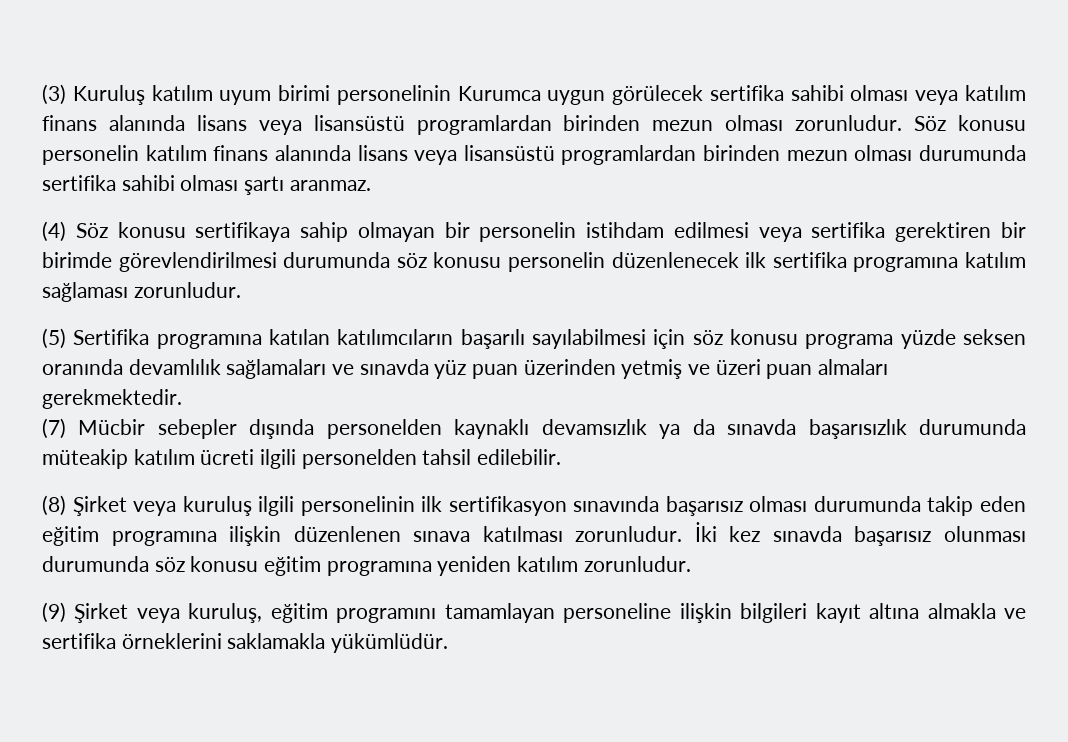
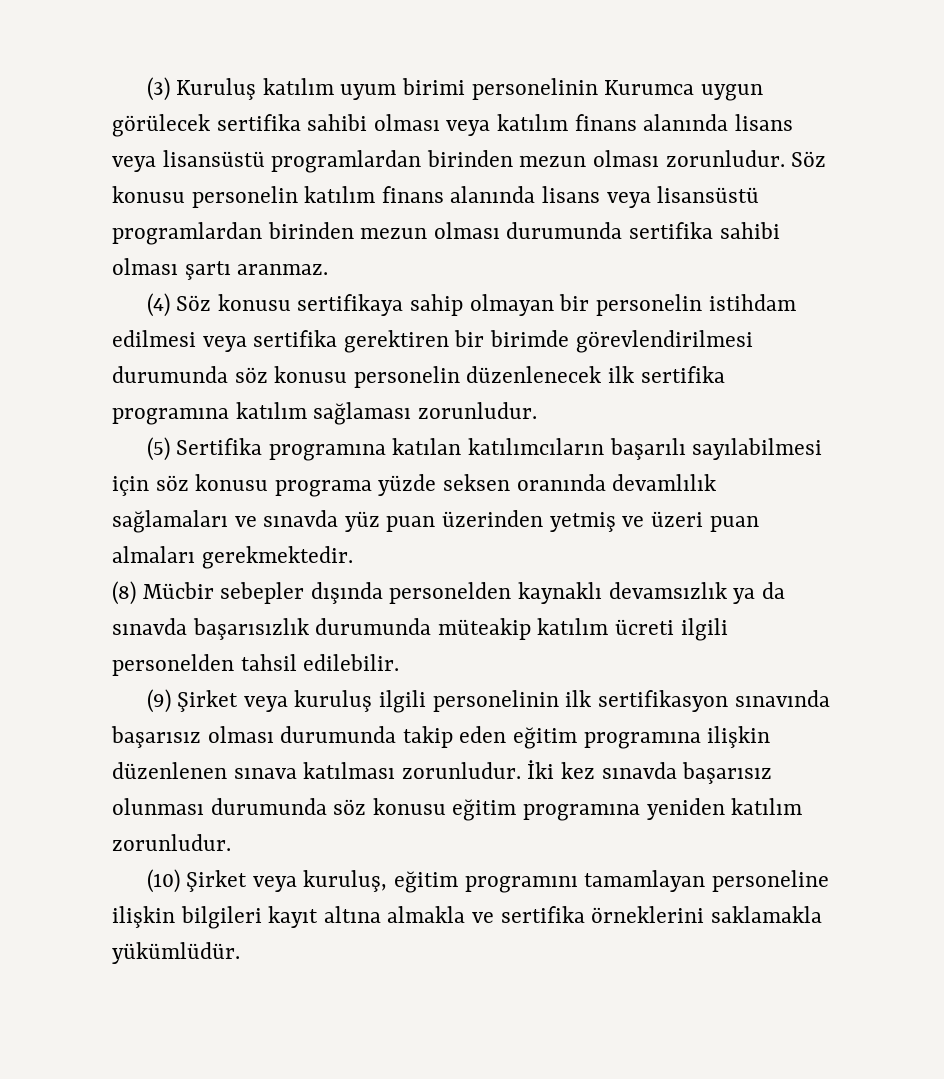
- (7) Mücbir sebepler dışında personelden kaynaklı devamsızlık ya da sınavda başarısızlık durumunda müteakip katılım ücreti ilgili personelden tahsil edilebilir.
+ (8) Mücbir sebepler dışında personelden kaynaklı devamsızlık ya da sınavda başarısızlık durumunda müteakip katılım ücreti ilgili personelden tahsil edilebilir.
- (8) Şirket veya kuruluş ilgili personelinin ilk sertifikasyon sınavında başarısız olması durumunda takip eden eğitim programına ilişkin düzenlenen sınava katılması zorunludur.
+ (9) Şirket veya kuruluş ilgili personelinin ilk sertifikasyon sınavında başarısız olması durumunda takip eden eğitim programına ilişkin düzenlenen sınava katılması zorunludur.
- (9) Şirket veya kuruluş, eğitim programını tamamlayan personeline ilişkin bilgileri kayıt altına almakla ve sertifika örneklerini saklamakla yükümlüdür.
+ (10) Şirket veya kuruluş, eğitim programını tamamlayan personeline ilişkin bilgileri kayıt altına almakla ve sertifika örneklerini saklamakla yükümlüdür.

